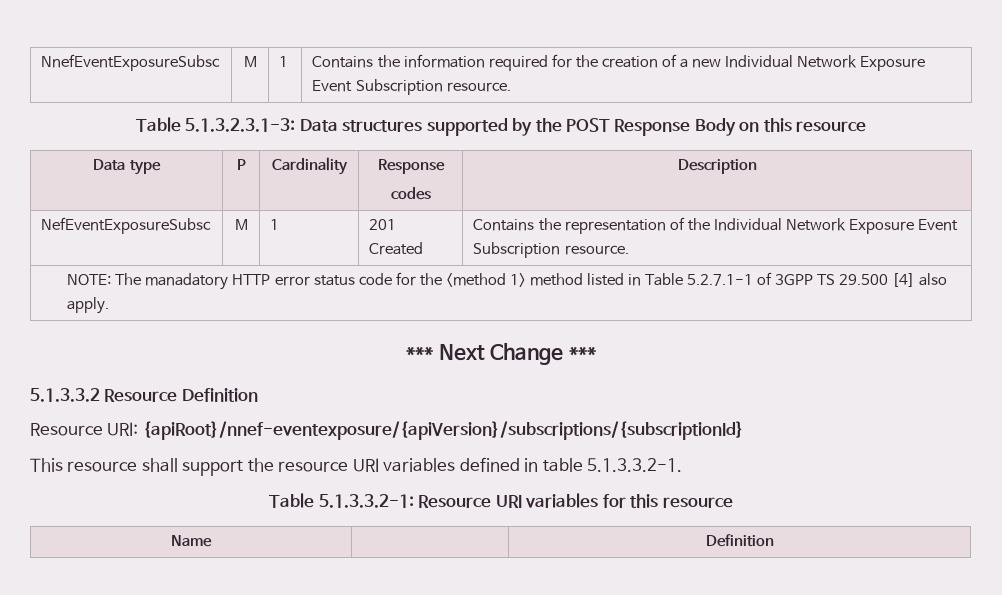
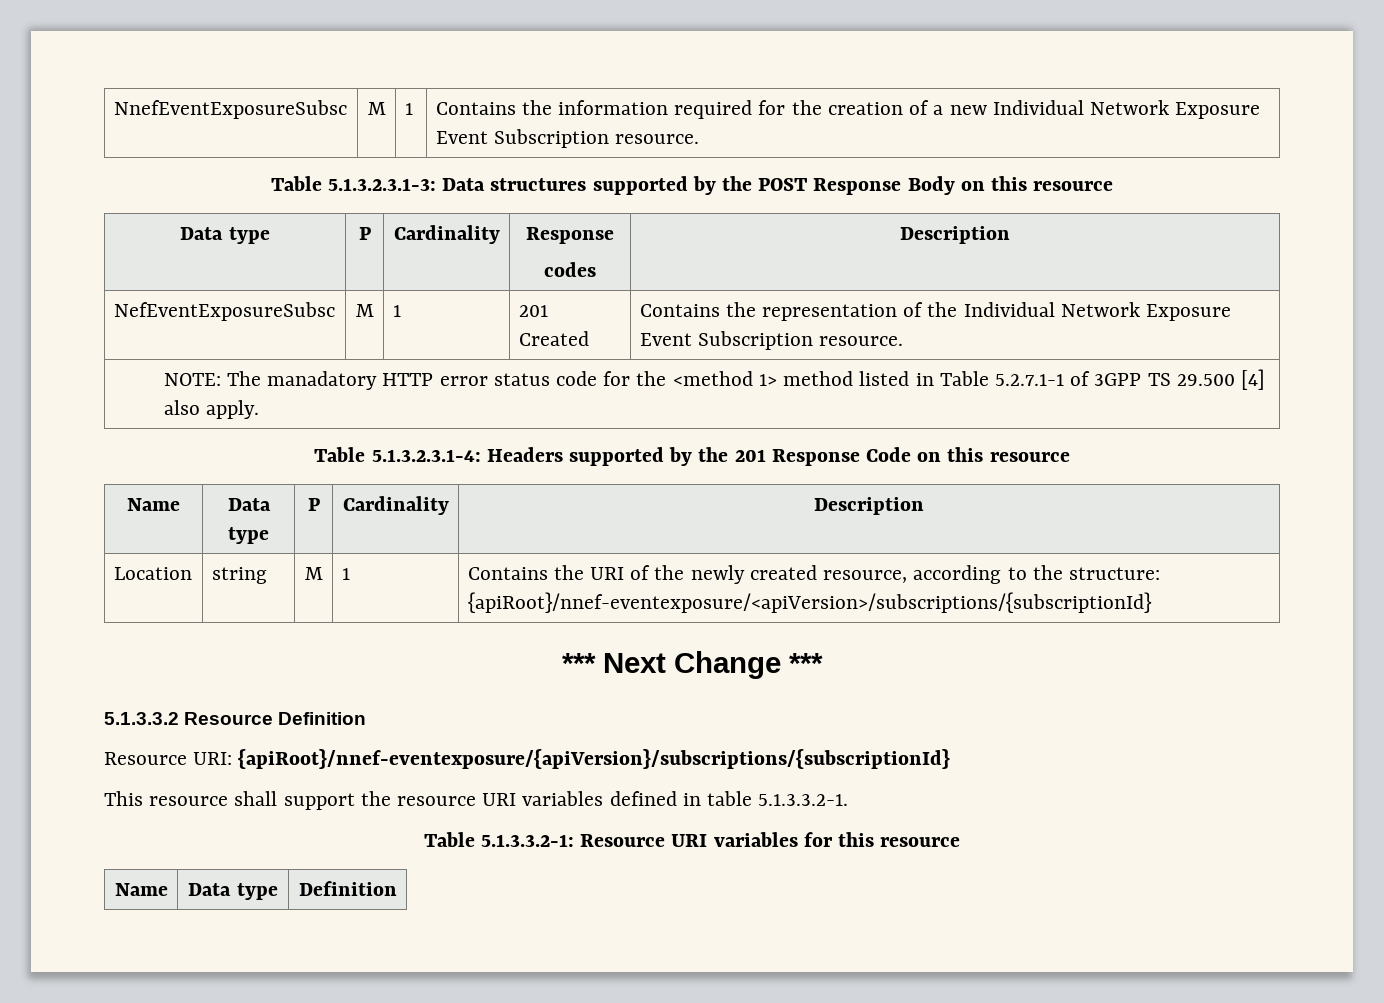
+ Table 5.1.3.2.3.1-4: Headers supported by the 201 Response Code on this resource
+ Name | Data type | P | Cardinality | Description
+ Location | string | M | 1 | Contains the URI of the newly created resource, according to the structure: {apiRoot}/nnef-eventexposure/<apiVersion>/subscriptions/{subscriptionId}
- Name | | Definition
+ Name | Data type | Definition

